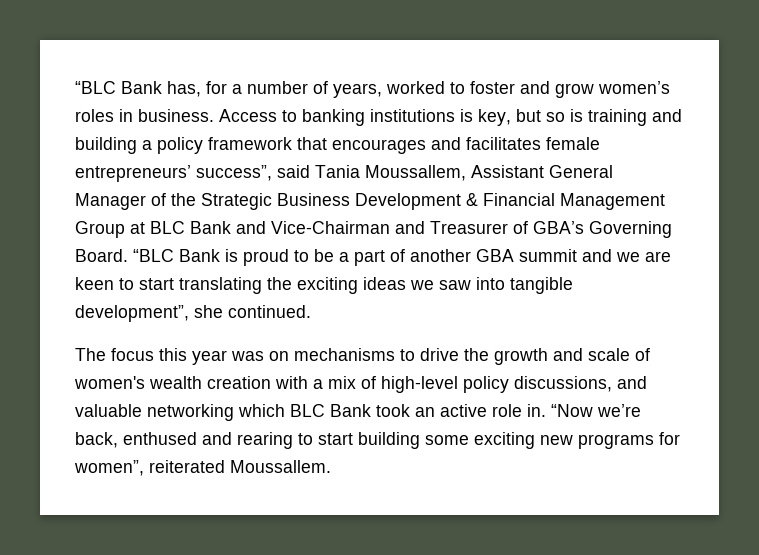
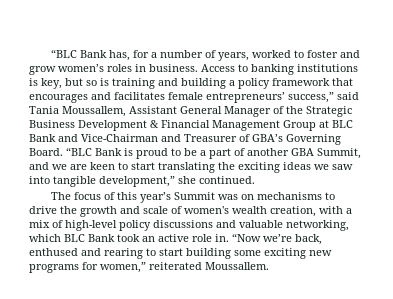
- Access to banking institutions is key, but so is training and building a policy framework that encourages and facilitates female entrepreneurs’ success”, said Tania Moussallem, Assistant General Manager of the Strategic Business Development & Financial Management Group at BLC Bank and Vice-Chairman and Treasurer of GBA’s Governing Board.
+ Access to banking institutions is key, but so is training and building a policy framework that encourages and facilitates female entrepreneurs’ success,” said Tania Moussallem, Assistant General Manager of the Strategic Business Development & Financial Management Group at BLC Bank and Vice-Chairman and Treasurer of GBA’s Governing Board.
- “BLC Bank is proud to be a part of another GBA summit and we are keen to start translating the exciting ideas we saw into tangible development”, she continued.
+ “BLC Bank is proud to be a part of another GBA Summit, and we are keen to start translating the exciting ideas we saw into tangible development,” she continued.
- The focus this year was on mechanisms to drive the growth and scale of women's wealth creation with a mix of high-level policy discussions, and valuable networking which BLC Bank took an active role in.
+ The focus of this year’s Summit was on mechanisms to drive the growth and scale of women's wealth creation, with a mix of high-level policy discussions and valuable networking, which BLC Bank took an active role in.
- “Now we’re back, enthused and rearing to start building some exciting new programs for women”, reiterated Moussallem.
+ “Now we’re back, enthused and rearing to start building some exciting new programs for women,” reiterated Moussallem.

